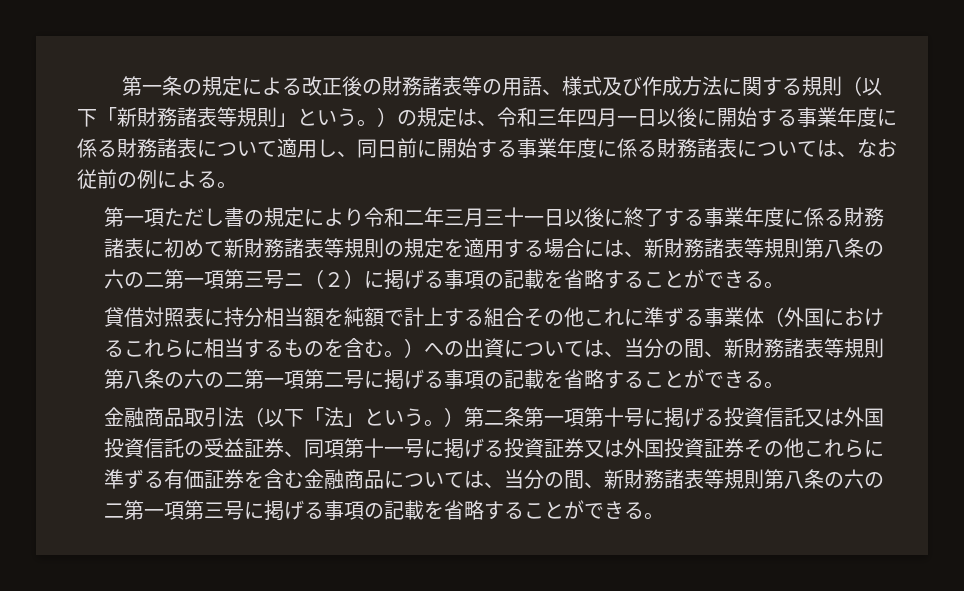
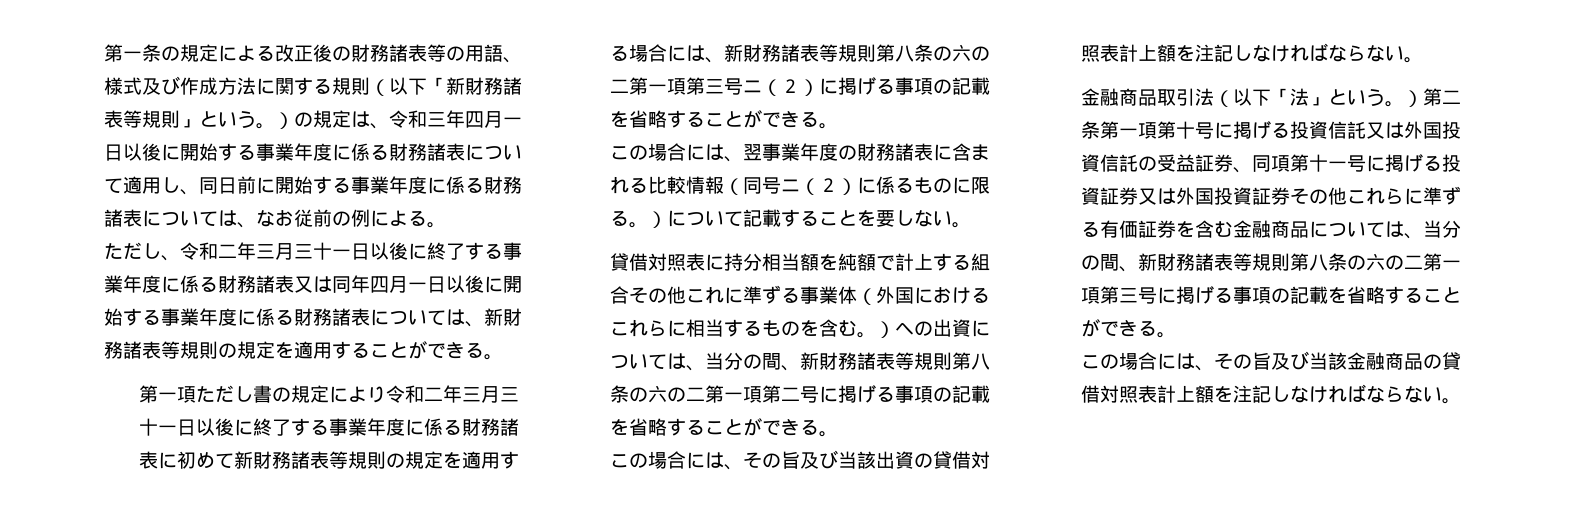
+ ただし、令和二年三月三十一日以後に終了する事業年度に係る財務諸表又は同年四月一日以後に開始する事業年度に係る財務諸表については、新財務諸表等規則の規定を適用することができる。
+ この場合には、翌事業年度の財務諸表に含まれる比較情報（同号ニ（２）に係るものに限る。）について記載することを要しない。
+ この場合には、その旨及び当該出資の貸借対照表計上額を注記しなければならない。
+ この場合には、その旨及び当該金融商品の貸借対照表計上額を注記しなければならない。

